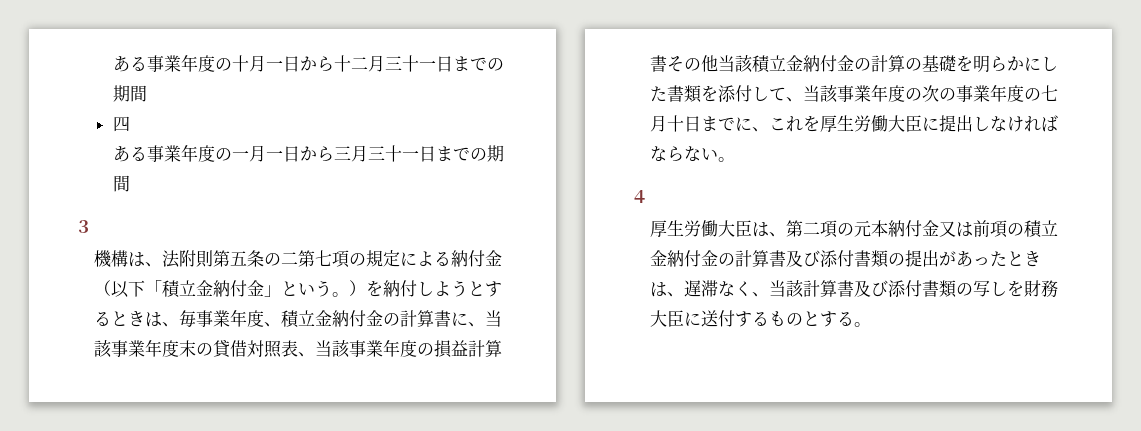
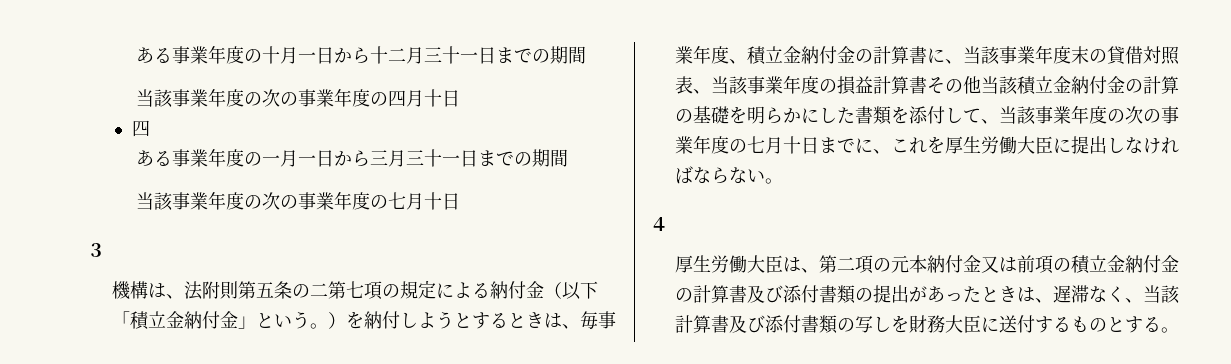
+ 当該事業年度の次の事業年度の四月十日
  ある事業年度の一月一日から三月三十一日までの期間
+ 当該事業年度の次の事業年度の七月十日

